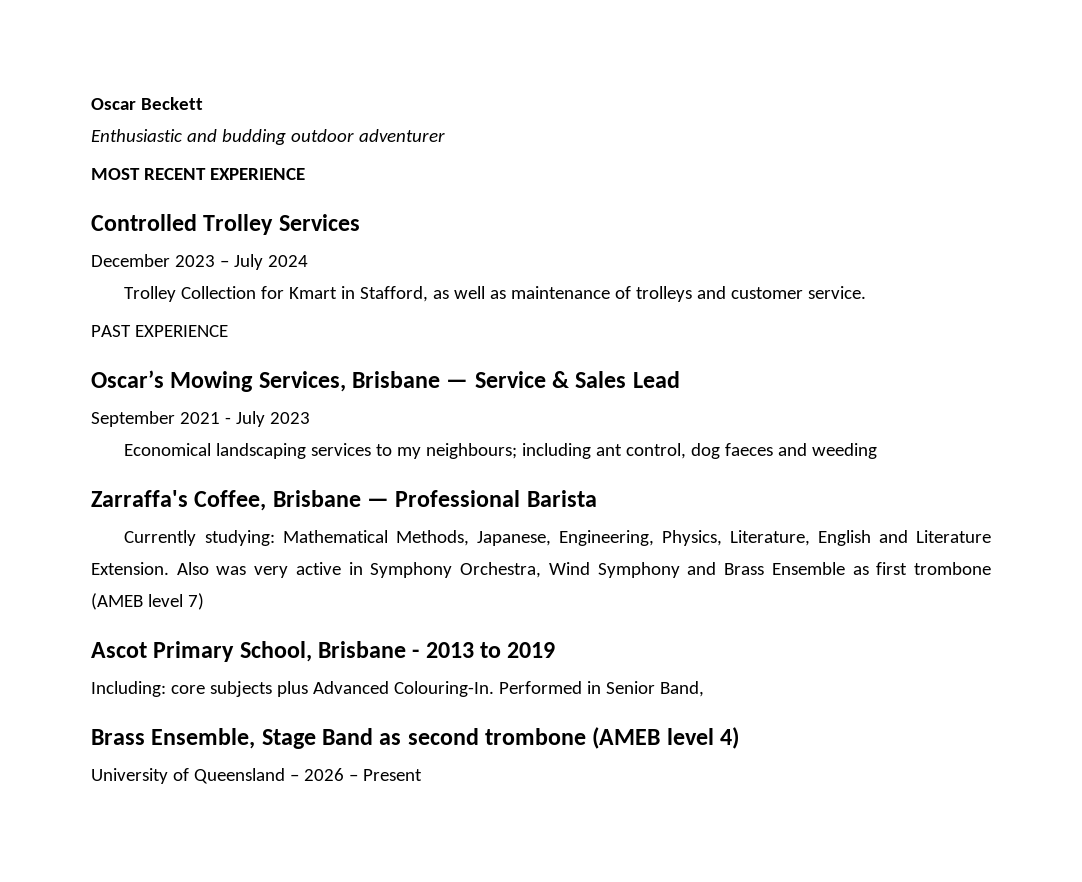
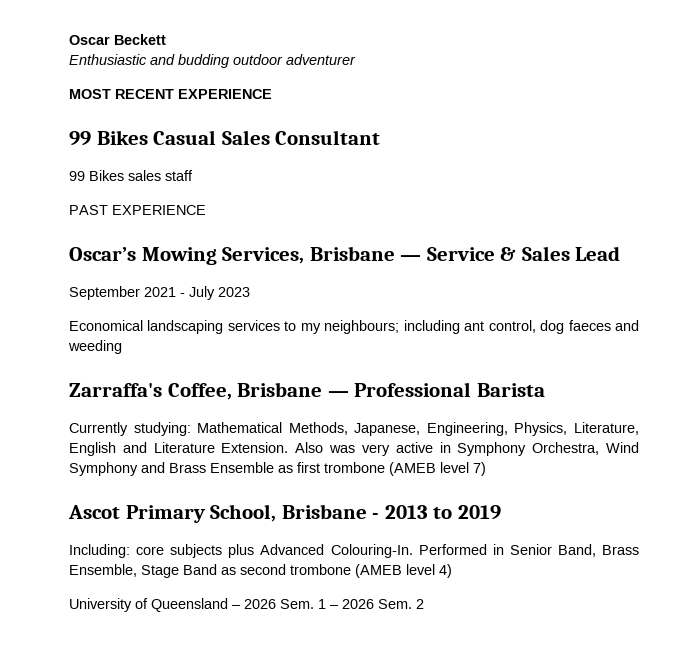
- Controlled Trolley Services
- December 2023 – July 2024
- Trolley Collection for Kmart in Stafford, as well as maintenance of trolleys and customer service.
+ 99 Bikes Casual Sales Consultant
+ 99 Bikes sales staff
- Performed in Senior Band,
- Brass Ensemble, Stage Band as second trombone (AMEB level 4)
+ Performed in Senior Band, Brass Ensemble, Stage Band as second trombone (AMEB level 4)
- University of Queensland – 2026 – Present
+ University of Queensland – 2026 Sem. 1 – 2026 Sem. 2

